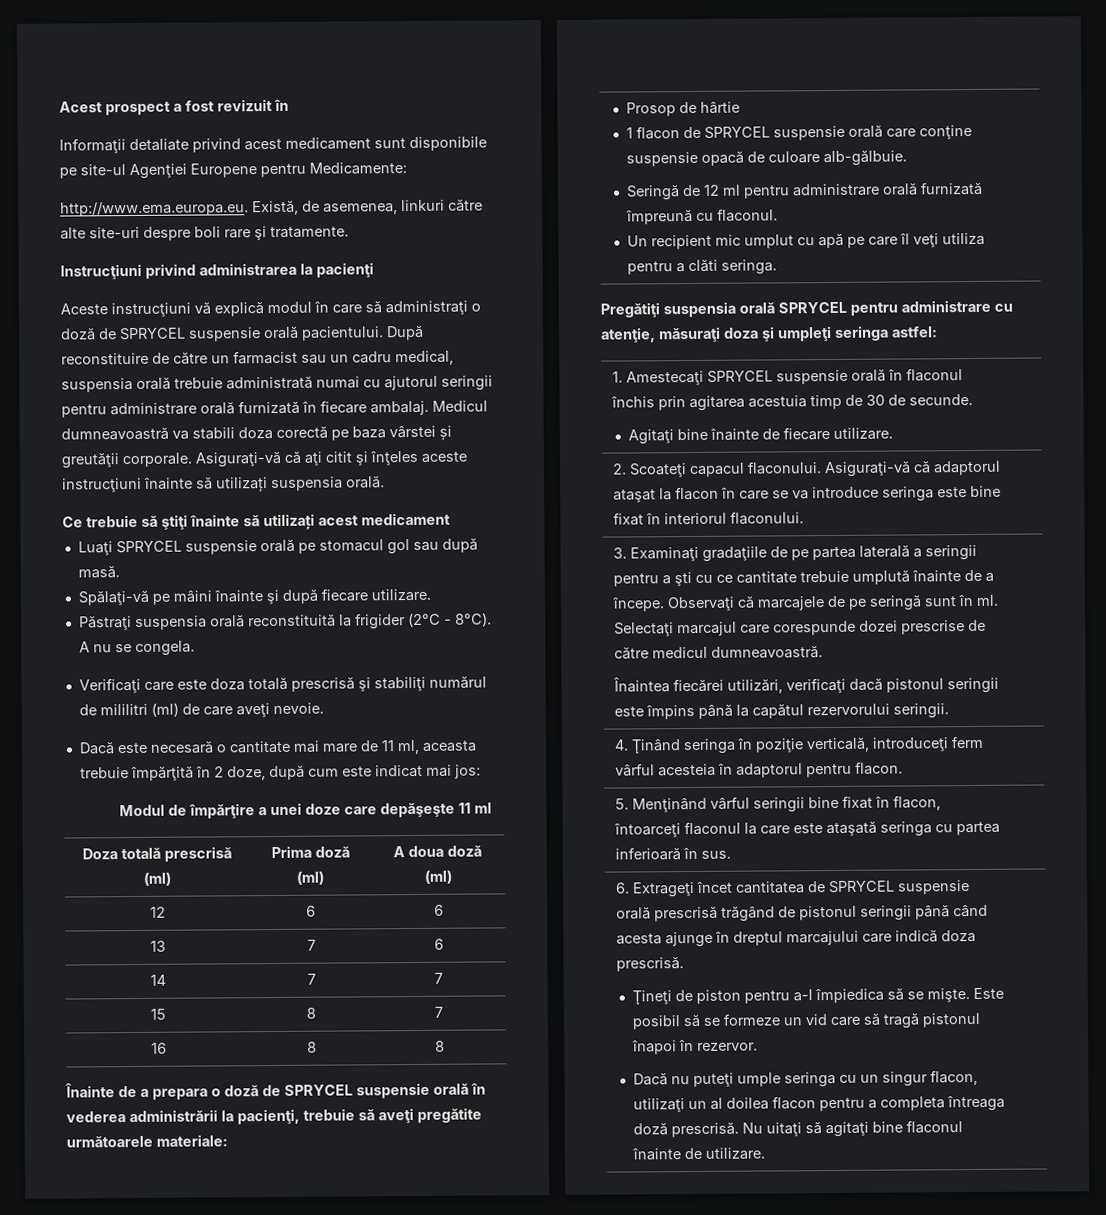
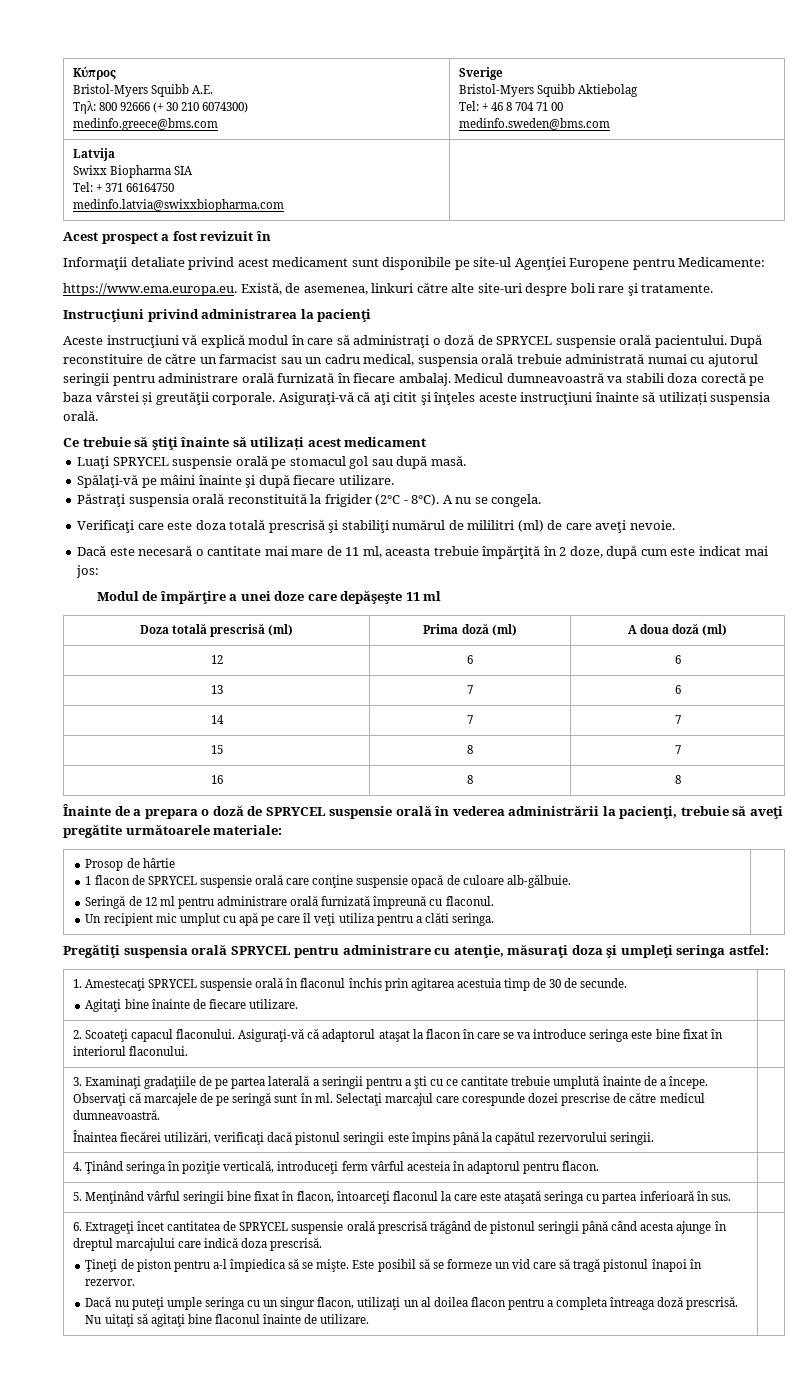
+ Κύπρος
+ Bristol-Myers Squibb A.E.
+ Τηλ: 800 92666 (+ 30 210 6074300)
+ medinfo.greece@bms.com | Sverige
+ Bristol-Myers Squibb Aktiebolag
+ Tel: + 46 8 704 71 00
+ medinfo.sweden@bms.com
+ Latvija
+ Swixx Biopharma SIA
+ Tel: + 371 66164750
+ medinfo.latvia@swixxbiopharma.com |
- http://www.ema.europa.eu. Există, de asemenea, linkuri către alte site-uri despre boli rare şi tratamente.
+ https://www.ema.europa.eu. Există, de asemenea, linkuri către alte site-uri despre boli rare şi tratamente.

